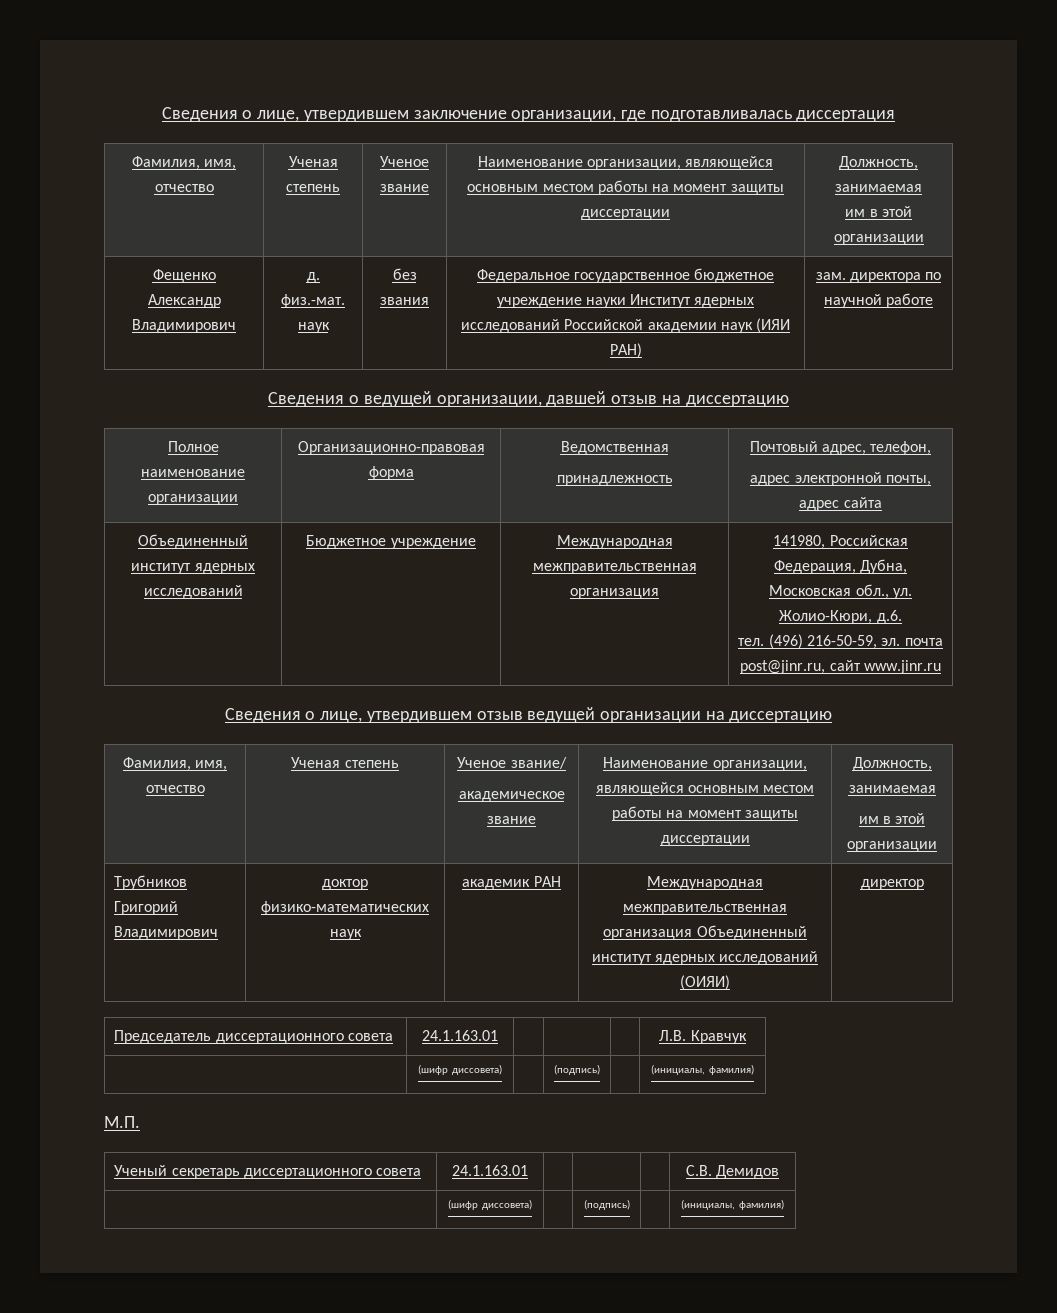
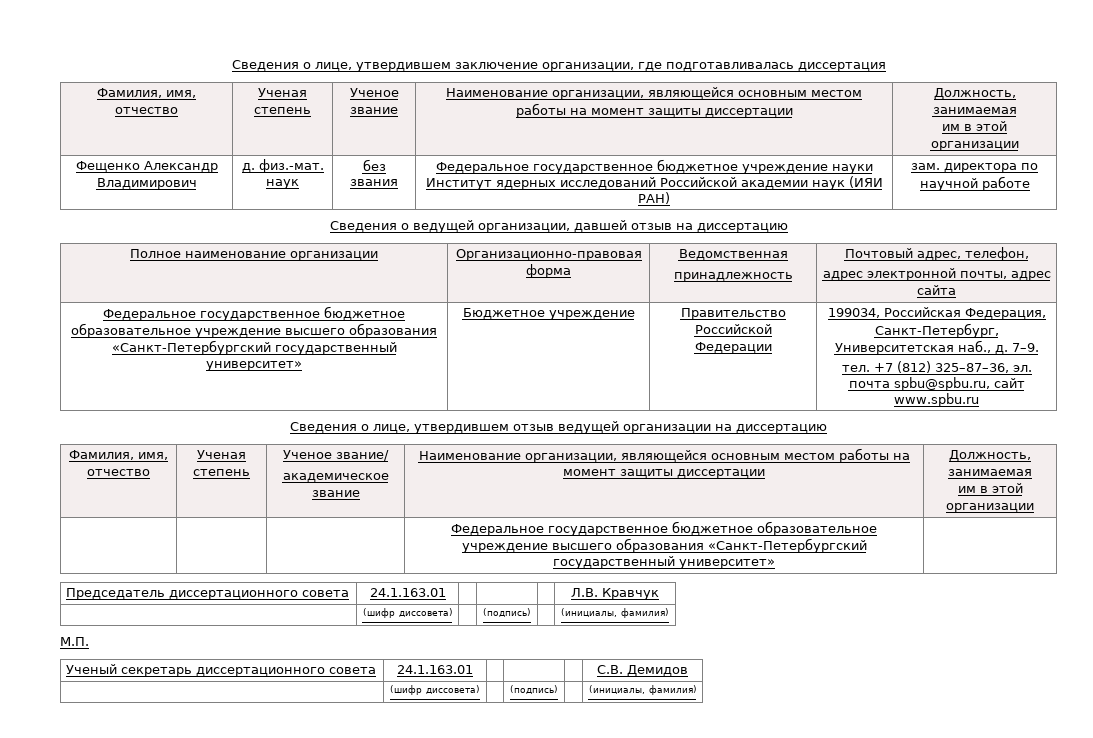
- Объединенный институт ядерных исследований | Бюджетное учреждение | Международная межправительственная организация | 141980, Российская Федерация, Дубна, Московская обл., ул. Жолио-Кюри, д.6.
- тел. (496) 216-50-59, эл. почта post@jinr.ru, сайт www.jinr.ru
+ Федеральное государственное бюджетное образовательное учреждение высшего образования «Санкт-Петербургский государственный университет» | Бюджетное учреждение | Правительство Российской Федерации | 199034, Российская Федерация, Санкт-Петербург, Университетская наб., д. 7–9.
+ тел. +7 (812) 325–87–36, эл. почта spbu@spbu.ru, сайт www.spbu.ru
- Трубников Григорий Владимирович | доктор физико-математических наук | академик РАН | Международная межправительственная организация Объединенный институт ядерных исследований (ОИЯИ) | директор
+ | | | Федеральное государственное бюджетное образовательное учреждение высшего образования «Санкт-Петербургский государственный университет» |

